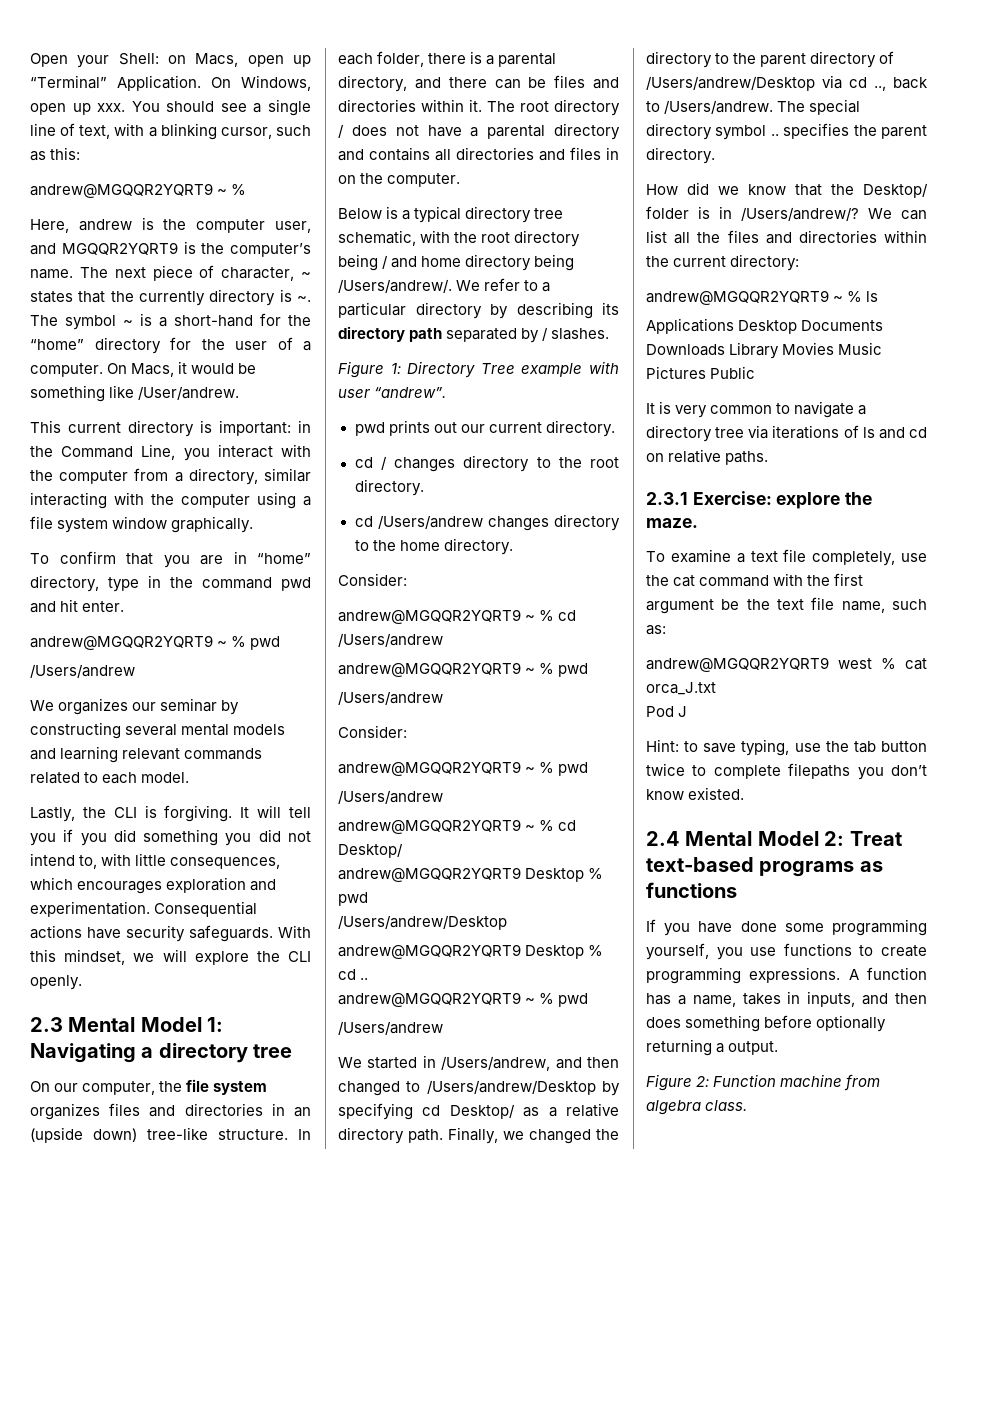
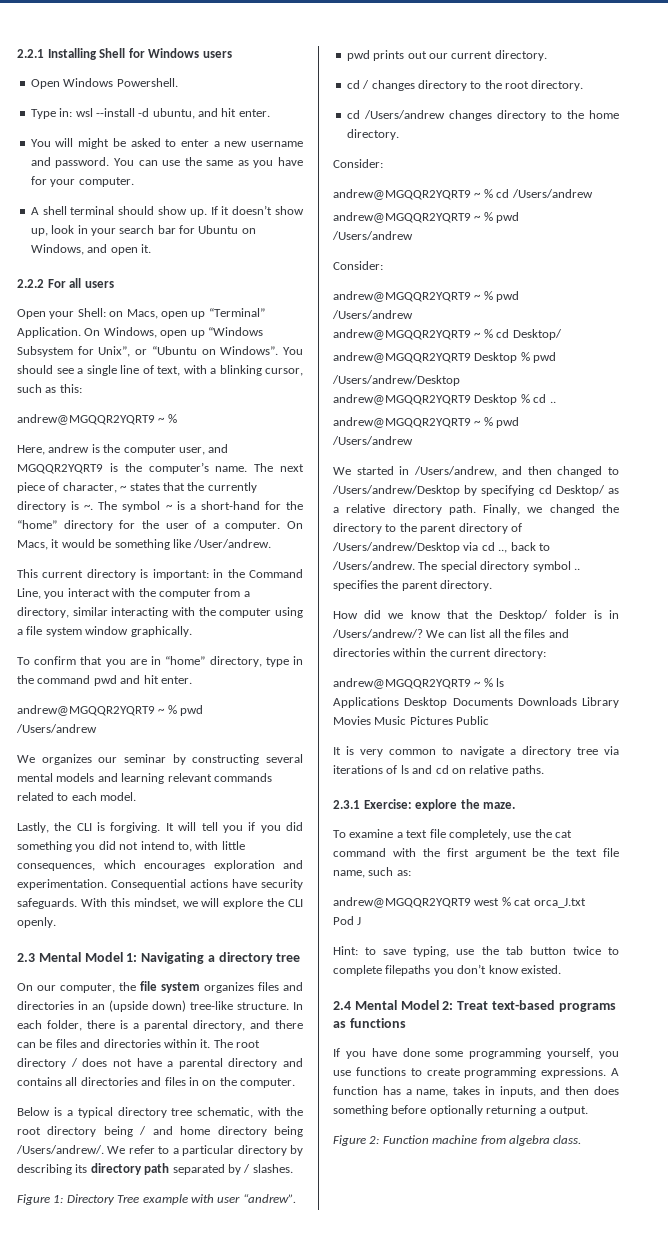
+ 2.2.1 Installing Shell for Windows users
+ Open Windows Powershell.
+ Type in: wsl --install -d ubuntu, and hit enter.
+ You will might be asked to enter a new username and password. You can use the same as you have for your computer.
+ A shell terminal should show up. If it doesn’t show up, look in your search bar for Ubuntu on Windows, and open it.
+ 2.2.2 For all users
- On Windows, open up xxx.
+ On Windows, open up “Windows Subsystem for Unix”, or “Ubuntu on Windows”.

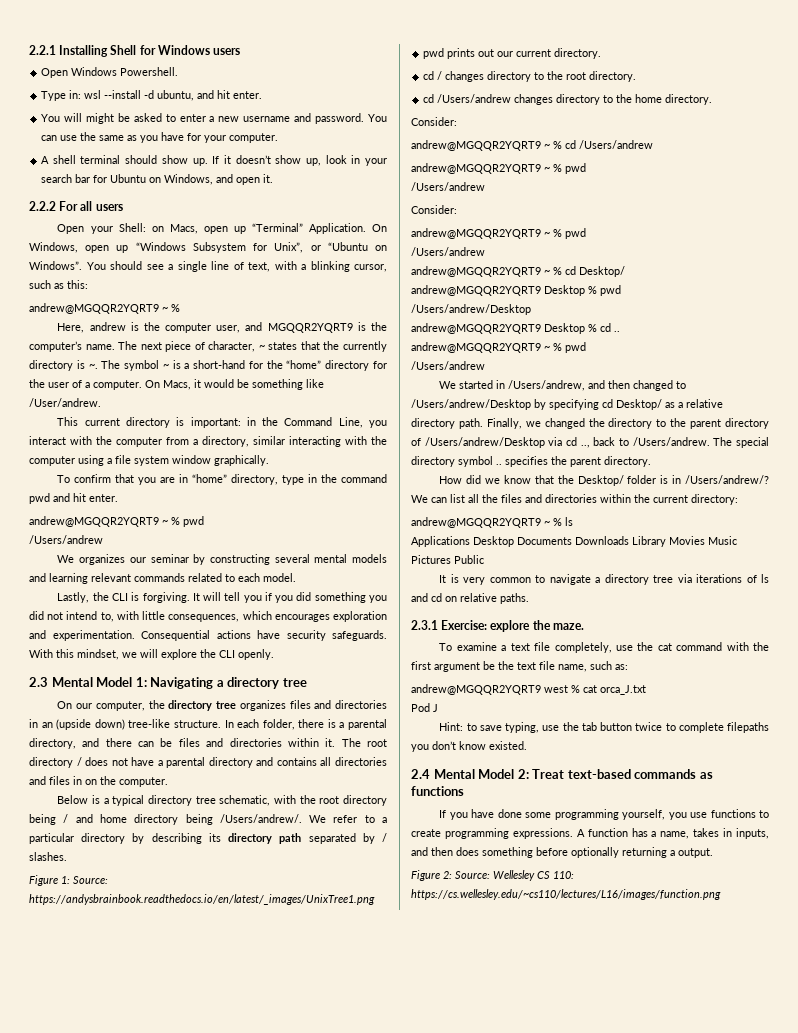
- On our computer, the file system organizes files and directories in an (upside down) tree-like structure.
+ On our computer, the directory tree organizes files and directories in an (upside down) tree-like structure.
- Figure 1: Directory Tree example with user “andrew”.
+ Figure 1: Source: https://andysbrainbook.readthedocs.io/en/latest/_images/UnixTree1.png
- 2.4 Mental Model 2: Treat text-based programs as functions
+ 2.4 Mental Model 2: Treat text-based commands as functions
- Figure 2: Function machine from algebra class.
+ Figure 2: Source: Wellesley CS 110: https://cs.wellesley.edu/~cs110/lectures/L16/images/function.png

